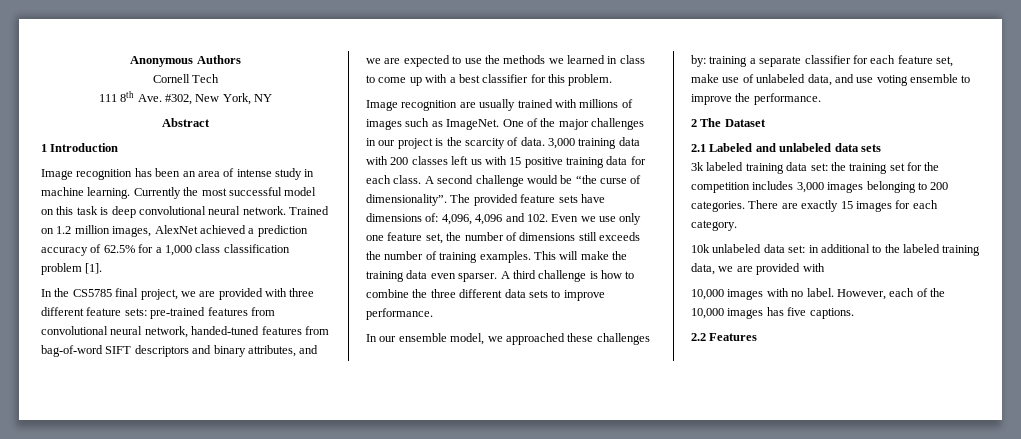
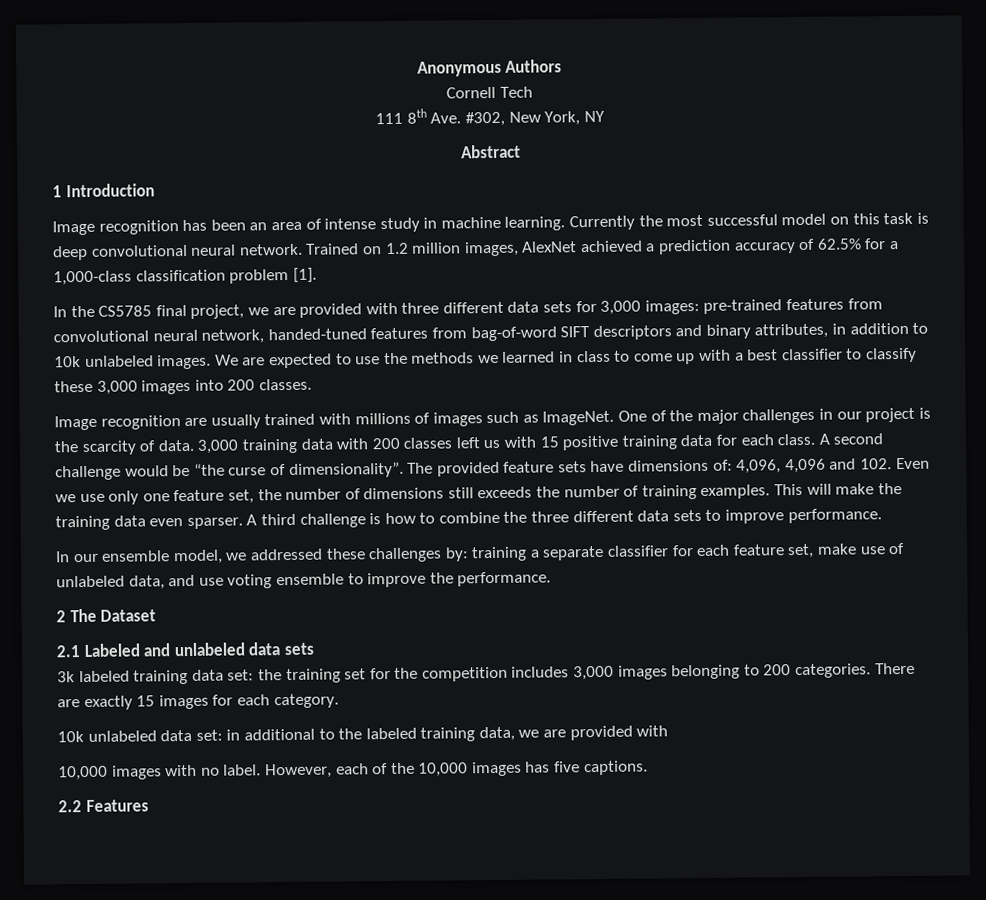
- Trained on 1.2 million images, AlexNet achieved a prediction accuracy of 62.5% for a 1,000 class classification problem [1].
+ Trained on 1.2 million images, AlexNet achieved a prediction accuracy of 62.5% for a 1,000-class classification problem [1].
- In the CS5785 final project, we are provided with three different feature sets: pre-trained features from convolutional neural network, handed-tuned features from bag-of-word SIFT descriptors and binary attributes, and we are expected to use the methods we learned in class to come up with a best classifier for this problem.
+ In the CS5785 final project, we are provided with three different data sets for 3,000 images: pre-trained features from convolutional neural network, handed-tuned features from bag-of-word SIFT descriptors and binary attributes, in addition to 10k unlabeled images. We are expected to use the methods we learned in class to come up with a best classifier to classify these 3,000 images into 200 classes.
- In our ensemble model, we approached these challenges by: training a separate classifier for each feature set, make use of unlabeled data, and use voting ensemble to improve the performance.
+ In our ensemble model, we addressed these challenges by: training a separate classifier for each feature set, make use of unlabeled data, and use voting ensemble to improve the performance.

